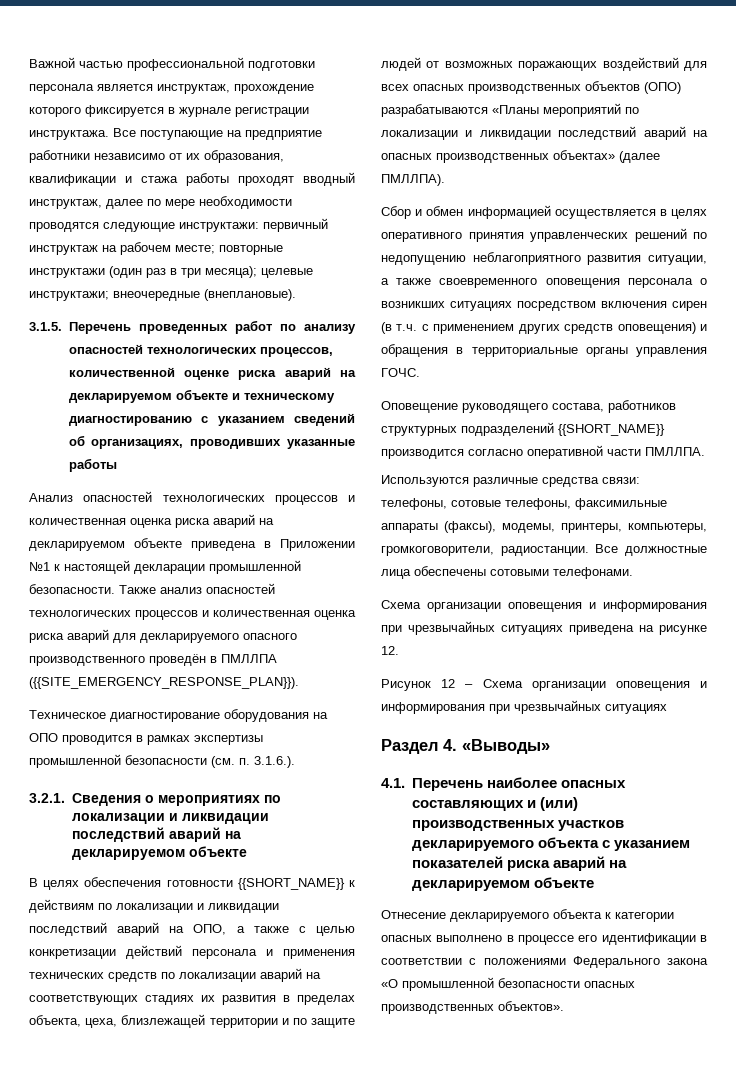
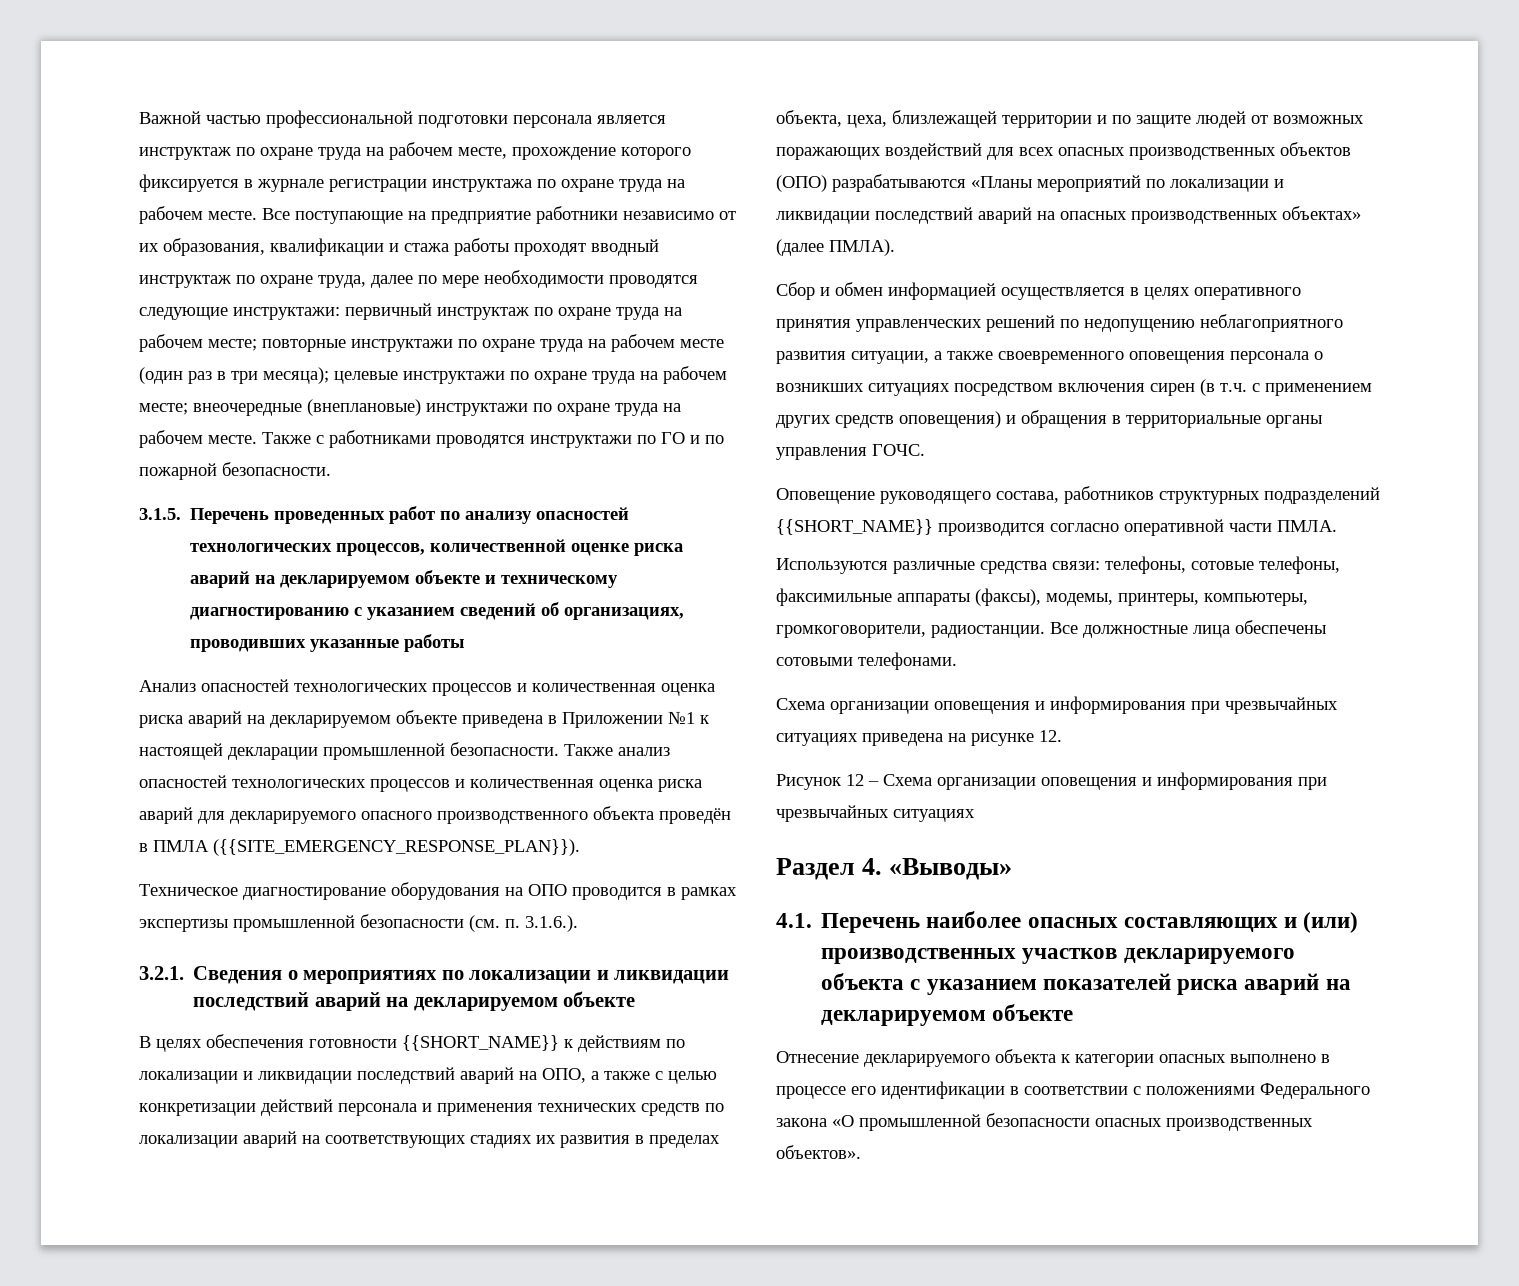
- Важной частью профессиональной подготовки персонала является инструктаж, прохождение которого фиксируется в журнале регистрации инструктажа.
+ Важной частью профессиональной подготовки персонала является инструктаж по охране труда на рабочем месте, прохождение которого фиксируется в журнале регистрации инструктажа по охране труда на рабочем месте.
- Все поступающие на предприятие работники независимо от их образования, квалификации и стажа работы проходят вводный инструктаж, далее по мере необходимости проводятся следующие инструктажи: первичный инструктаж на рабочем месте; повторные инструктажи (один раз в три месяца); целевые инструктажи; внеочередные (внеплановые).
+ Все поступающие на предприятие работники независимо от их образования, квалификации и стажа работы проходят вводный инструктаж по охране труда, далее по мере необходимости проводятся следующие инструктажи: первичный инструктаж по охране труда на рабочем месте; повторные инструктажи по охране труда на рабочем месте (один раз в три месяца); целевые инструктажи по охране труда на рабочем месте; внеочередные (внеплановые) инструктажи по охране труда на рабочем месте. Также с работниками проводятся инструктажи по ГО и по пожарной безопасности.
- Также анализ опасностей технологических процессов и количественная оценка риска аварий для декларируемого опасного производственного проведён в ПМЛЛПА ({{SITE_EMERGENCY_RESPONSE_PLAN}}).
+ Также анализ опасностей технологических процессов и количественная оценка риска аварий для декларируемого опасного производственного объекта проведён в ПМЛА ({{SITE_EMERGENCY_RESPONSE_PLAN}}).
- В целях обеспечения готовности {{SHORT_NAME}} к действиям по локализации и ликвидации последствий аварий на ОПО, а также с целью конкретизации действий персонала и применения технических средств по локализации аварий на соответствующих стадиях их развития в пределах объекта, цеха, близлежащей территории и по защите людей от возможных поражающих воздействий для всех опасных производственных объектов (ОПО) разрабатываются «Планы мероприятий по локализации и ликвидации последствий аварий на опасных производственных объектах» (далее ПМЛЛПА).
+ В целях обеспечения готовности {{SHORT_NAME}} к действиям по локализации и ликвидации последствий аварий на ОПО, а также с целью конкретизации действий персонала и применения технических средств по локализации аварий на соответствующих стадиях их развития в пределах объекта, цеха, близлежащей территории и по защите людей от возможных поражающих воздействий для всех опасных производственных объектов (ОПО) разрабатываются «Планы мероприятий по локализации и ликвидации последствий аварий на опасных производственных объектах» (далее ПМЛА).
- Оповещение руководящего состава, работников структурных подразделений {{SHORT_NAME}} производится согласно оперативной части ПМЛЛПА.
+ Оповещение руководящего состава, работников структурных подразделений {{SHORT_NAME}} производится согласно оперативной части ПМЛА.

